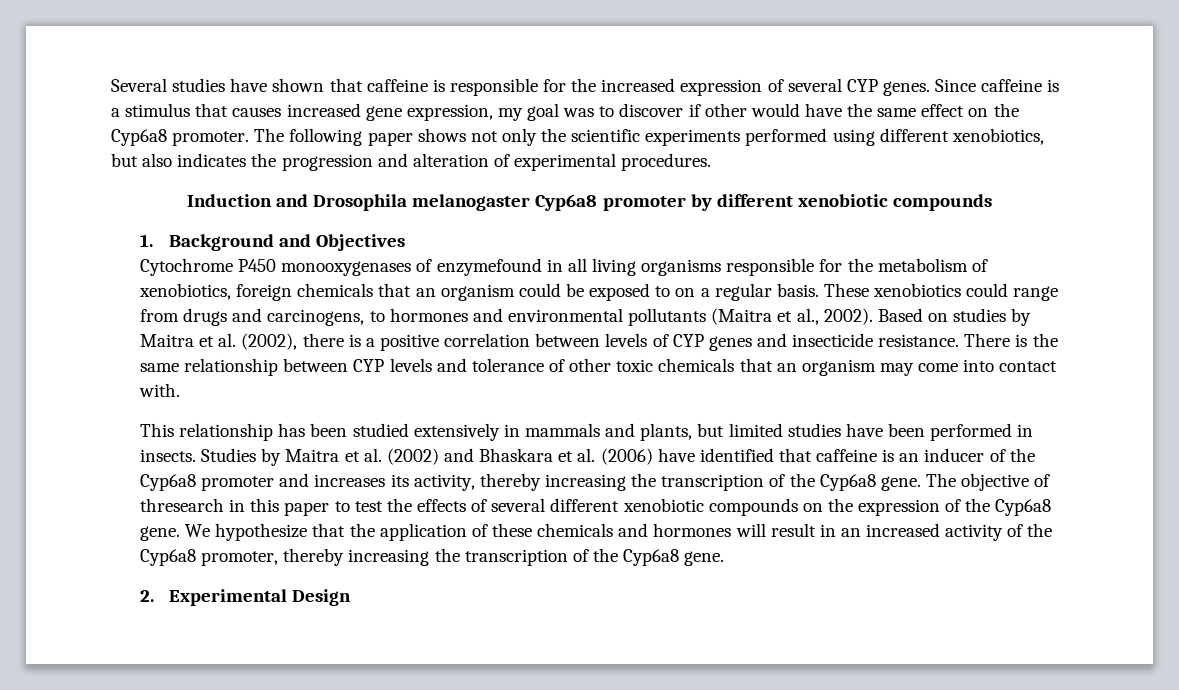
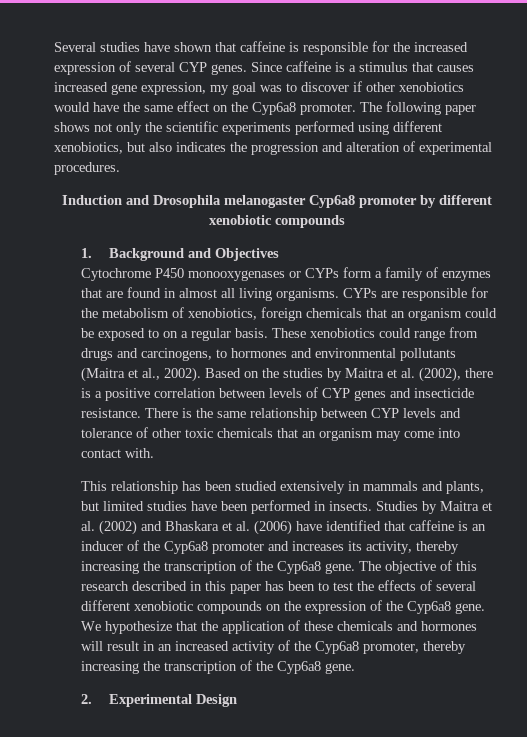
- Since caffeine is a stimulus that causes increased gene expression, my goal was to discover if other would have the same effect on the Cyp6a8 promoter.
+ Since caffeine is a stimulus that causes increased gene expression, my goal was to discover if other xenobiotics would have the same effect on the Cyp6a8 promoter.
- Cytochrome P450 monooxygenases of enzymefound in all living organisms responsible for the metabolism of xenobiotics, foreign chemicals that an organism could be exposed to on a regular basis.
+ Cytochrome P450 monooxygenases or CYPs form a family of enzymes that are found in almost all living organisms. CYPs are responsible for the metabolism of xenobiotics, foreign chemicals that an organism could be exposed to on a regular basis.
- Based on studies by Maitra et al. (2002), there is a positive correlation between levels of CYP genes and insecticide resistance.
+ Based on the studies by Maitra et al. (2002), there is a positive correlation between levels of CYP genes and insecticide resistance.
- The objective of thresearch in this paper to test the effects of several different xenobiotic compounds on the expression of the Cyp6a8 gene.
+ The objective of this research described in this paper has been to test the effects of several different xenobiotic compounds on the expression of the Cyp6a8 gene.

